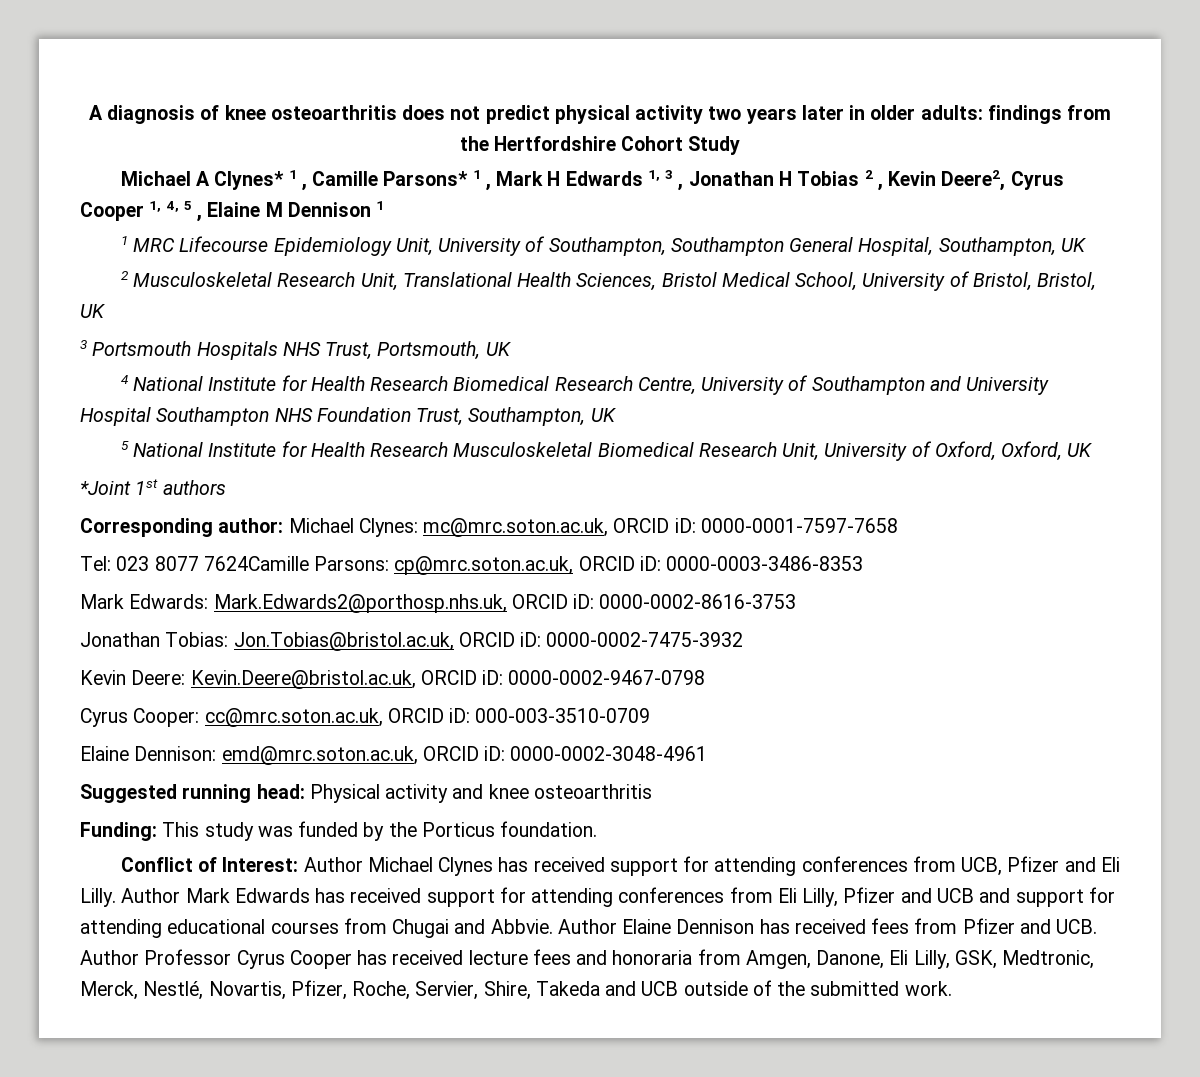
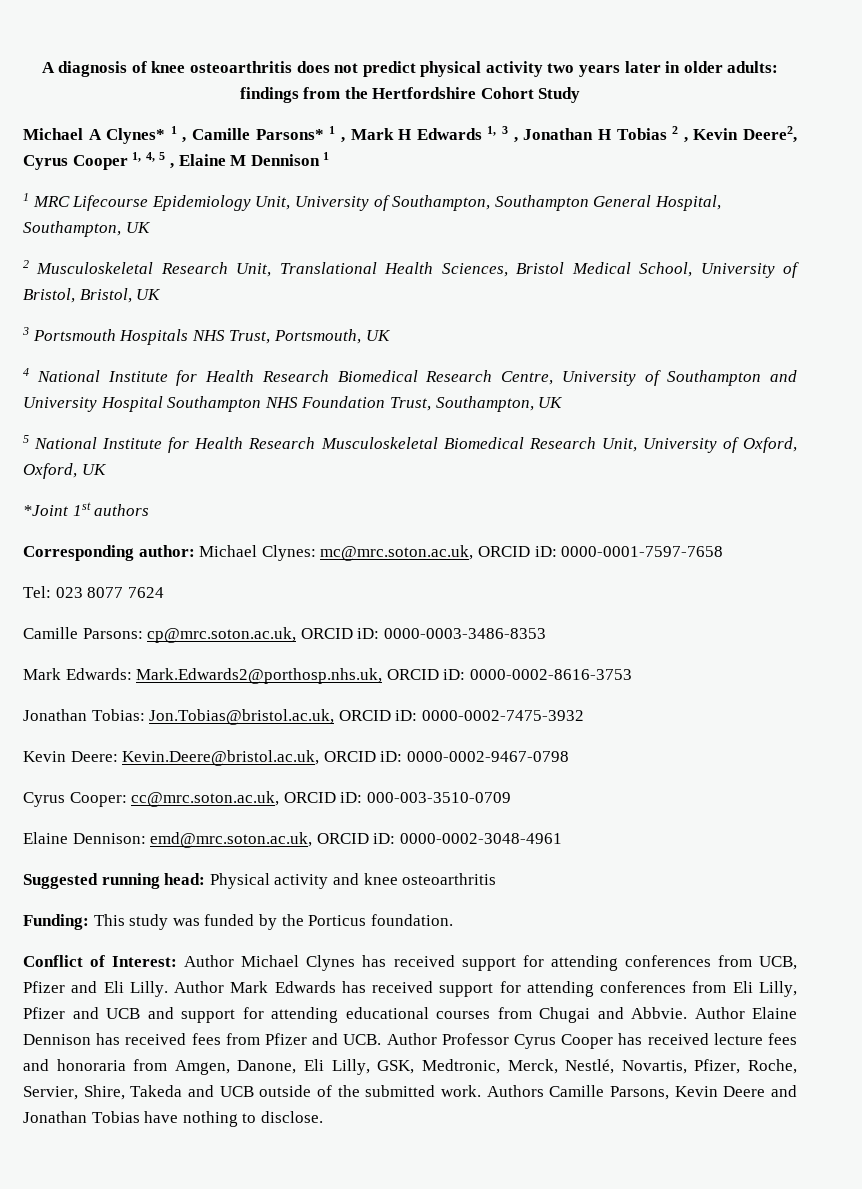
- Tel: 023 8077 7624Camille Parsons: cp@mrc.soton.ac.uk, ORCID iD: 0000-0003-3486-8353
+ Tel: 023 8077 7624
+ Camille Parsons: cp@mrc.soton.ac.uk, ORCID iD: 0000-0003-3486-8353
+ Authors Camille Parsons, Kevin Deere and Jonathan Tobias have nothing to disclose.

